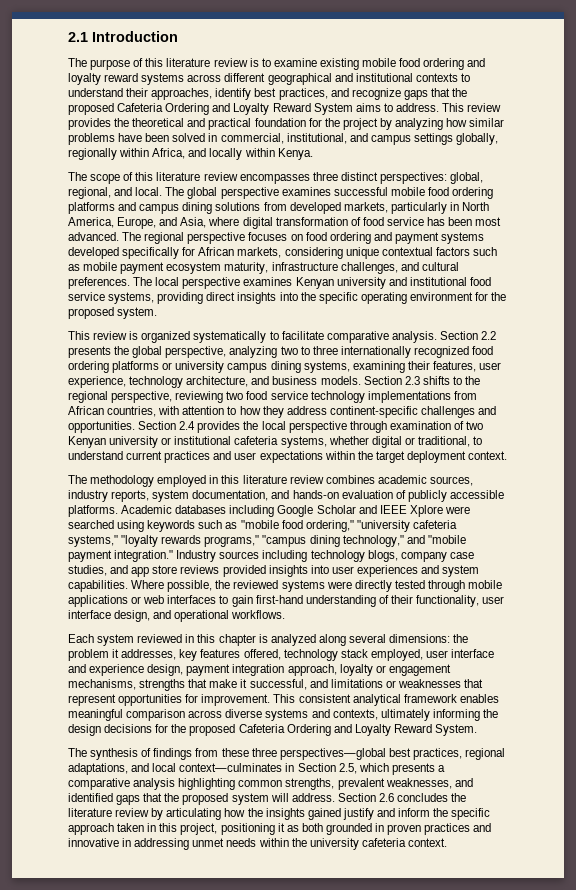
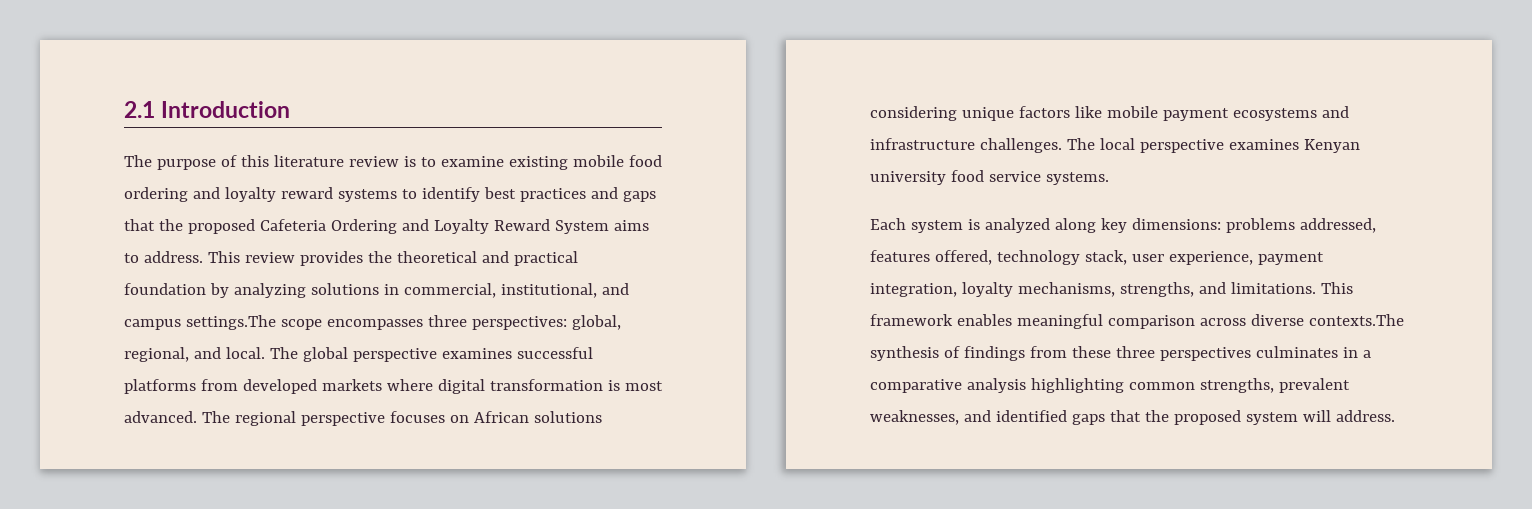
- The purpose of this literature review is to examine existing mobile food ordering and loyalty reward systems across different geographical and institutional contexts to understand their approaches, identify best practices, and recognize gaps that the proposed Cafeteria Ordering and Loyalty Reward System aims to address.
+ The purpose of this literature review is to examine existing mobile food ordering and loyalty reward systems to identify best practices and gaps that the proposed Cafeteria Ordering and Loyalty Reward System aims to address.
- This review provides the theoretical and practical foundation for the project by analyzing how similar problems have been solved in commercial, institutional, and campus settings globally, regionally within Africa, and locally within Kenya.
- The scope of this literature review encompasses three distinct perspectives: global, regional, and local.
+ This review provides the theoretical and practical foundation by analyzing solutions in commercial, institutional, and campus settings.The scope encompasses three perspectives: global, regional, and local.
- The global perspective examines successful mobile food ordering platforms and campus dining solutions from developed markets, particularly in North America, Europe, and Asia, where digital transformation of food service has been most advanced.
+ The global perspective examines successful platforms from developed markets where digital transformation is most advanced.
- The regional perspective focuses on food ordering and payment systems developed specifically for African markets, considering unique contextual factors such as mobile payment ecosystem maturity, infrastructure challenges, and cultural preferences.
+ The regional perspective focuses on African solutions considering unique factors like mobile payment ecosystems and infrastructure challenges.
- The local perspective examines Kenyan university and institutional food service systems, providing direct insights into the specific operating environment for the proposed system.
- This review is organized systematically to facilitate comparative analysis. Section 2.2 presents the global perspective, analyzing two to three internationally recognized food ordering platforms or university campus dining systems, examining their features, user experience, technology architecture, and business models. Section 2.3 shifts to the regional perspective, reviewing two food service technology implementations from African countries, with attention to how they address continent-specific challenges and opportunities. Section 2.4 provides the local perspective through examination of two Kenyan university or institutional cafeteria systems, whether digital or traditional, to understand current practices and user expectations within the target deployment context.
- The methodology employed in this literature review combines academic sources, industry reports, system documentation, and hands-on evaluation of publicly accessible platforms. Academic databases including Google Scholar and IEEE Xplore were searched using keywords such as "mobile food ordering," "university cafeteria systems," "loyalty rewards programs," "campus dining technology," and "mobile payment integration." Industry sources including technology blogs, company case studies, and app store reviews provided insights into user experiences and system capabilities. Where possible, the reviewed systems were directly tested through mobile applications or web interfaces to gain first-hand understanding of their functionality, user interface design, and operational workflows.
- Each system reviewed in this chapter is analyzed along several dimensions: the problem it addresses, key features offered, technology stack employed, user interface and experience design, payment integration approach, loyalty or engagement mechanisms, strengths that make it successful, and limitations or weaknesses that represent opportunities for improvement. This consistent analytical framework enables meaningful comparison across diverse systems and contexts, ultimately informing the design decisions for the proposed Cafeteria Ordering and Loyalty Reward System.
- The synthesis of findings from these three perspectives—global best practices, regional adaptations, and local context—culminates in Section 2.5, which presents a comparative analysis highlighting common strengths, prevalent weaknesses, and identified gaps that the proposed system will address. Section 2.6 concludes the literature review by articulating how the insights gained justify and inform the specific approach taken in this project, positioning it as both grounded in proven practices and innovative in addressing unmet needs within the university cafeteria context.
+ The local perspective examines Kenyan university food service systems.
+ Each system is analyzed along key dimensions: problems addressed, features offered, technology stack, user experience, payment integration, loyalty mechanisms, strengths, and limitations. This framework enables meaningful comparison across diverse contexts.The synthesis of findings from these three perspectives culminates in a comparative analysis highlighting common strengths, prevalent weaknesses, and identified gaps that the proposed system will address.

